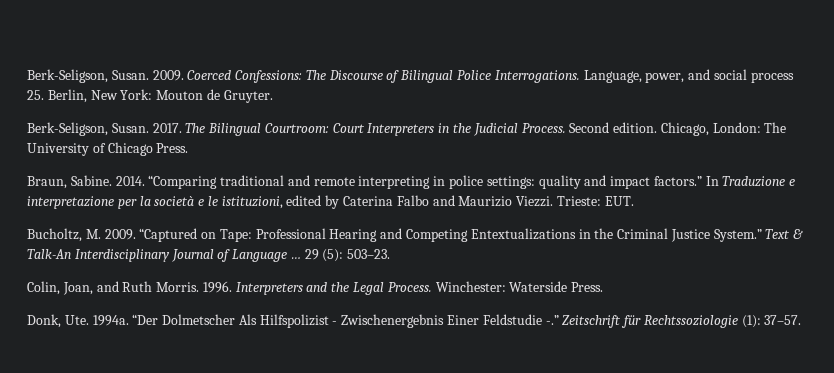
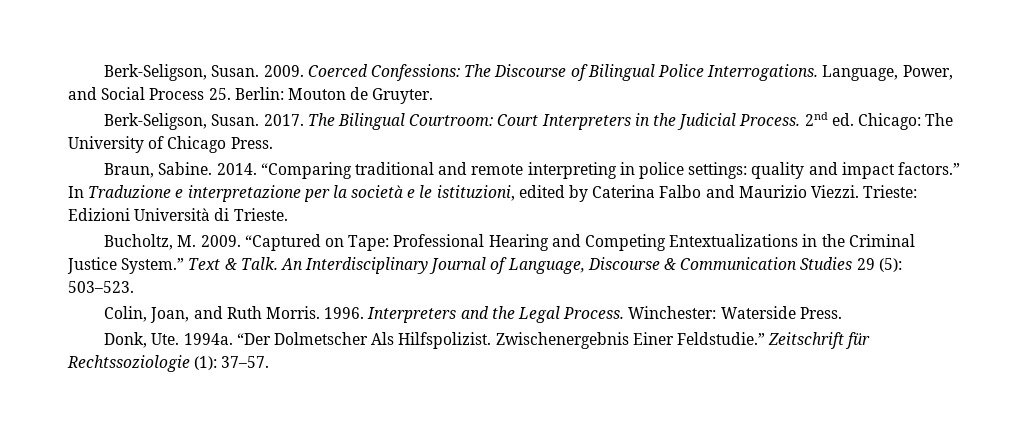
- Language, power, and social process 25. Berlin, New York: Mouton de Gruyter.
+ Language, Power, and Social Process 25. Berlin: Mouton de Gruyter.
- Second edition. Chicago, London: The University of Chicago Press.
+ 2nd ed. Chicago: The University of Chicago Press.
- Trieste: EUT.
+ Trieste: Edizioni Università di Trieste.
- Text & Talk-An Interdisciplinary Journal of Language … 29 (5): 503–23.
+ Text & Talk. An Interdisciplinary Journal of Language, Discourse & Communication Studies 29 (5): 503–523.
- “Der Dolmetscher Als Hilfspolizist - Zwischenergebnis Einer Feldstudie -.”
+ “Der Dolmetscher Als Hilfspolizist. Zwischenergebnis Einer Feldstudie.”

